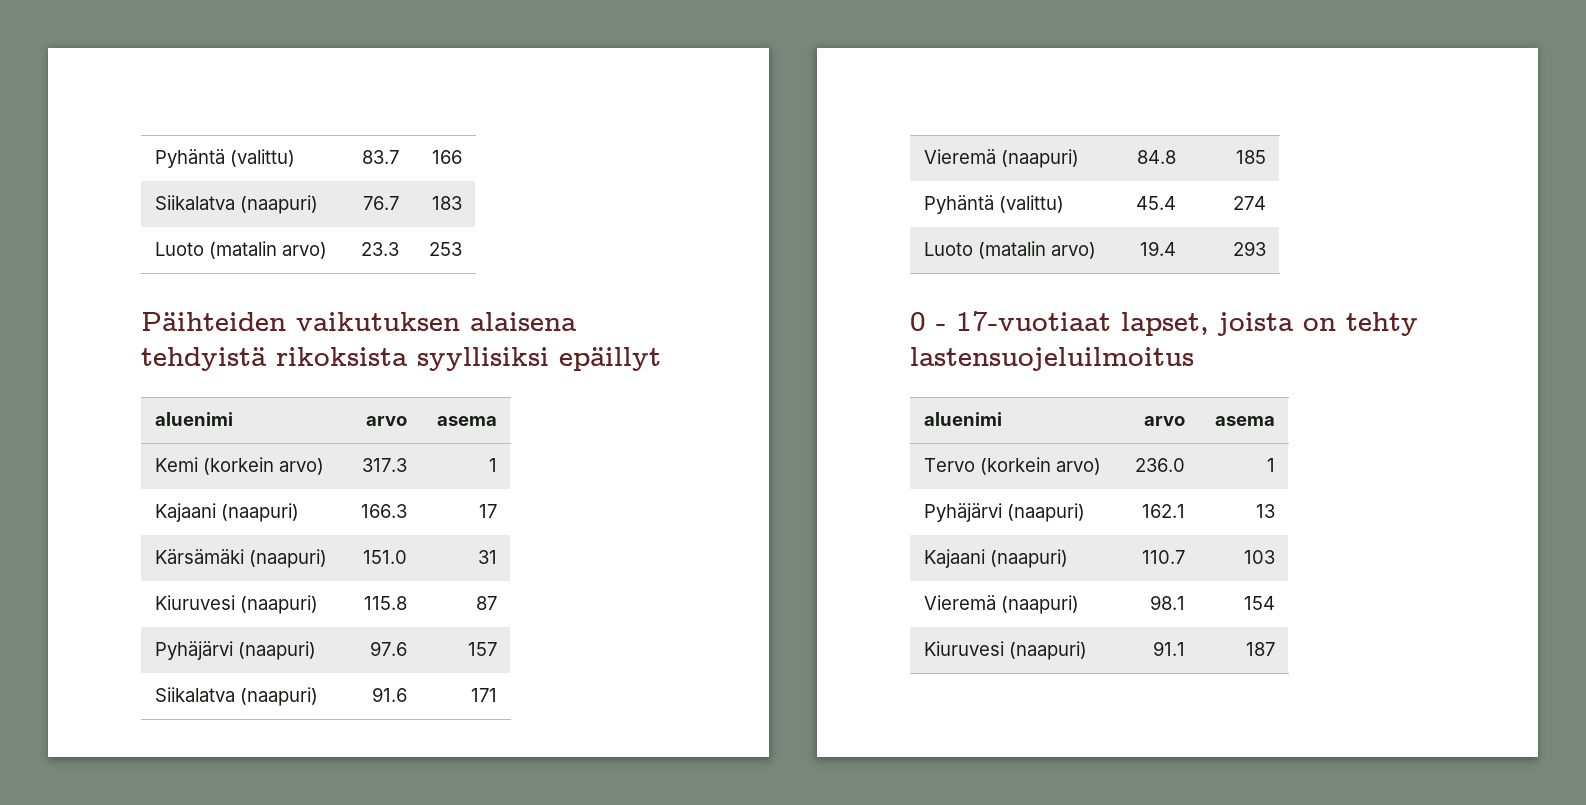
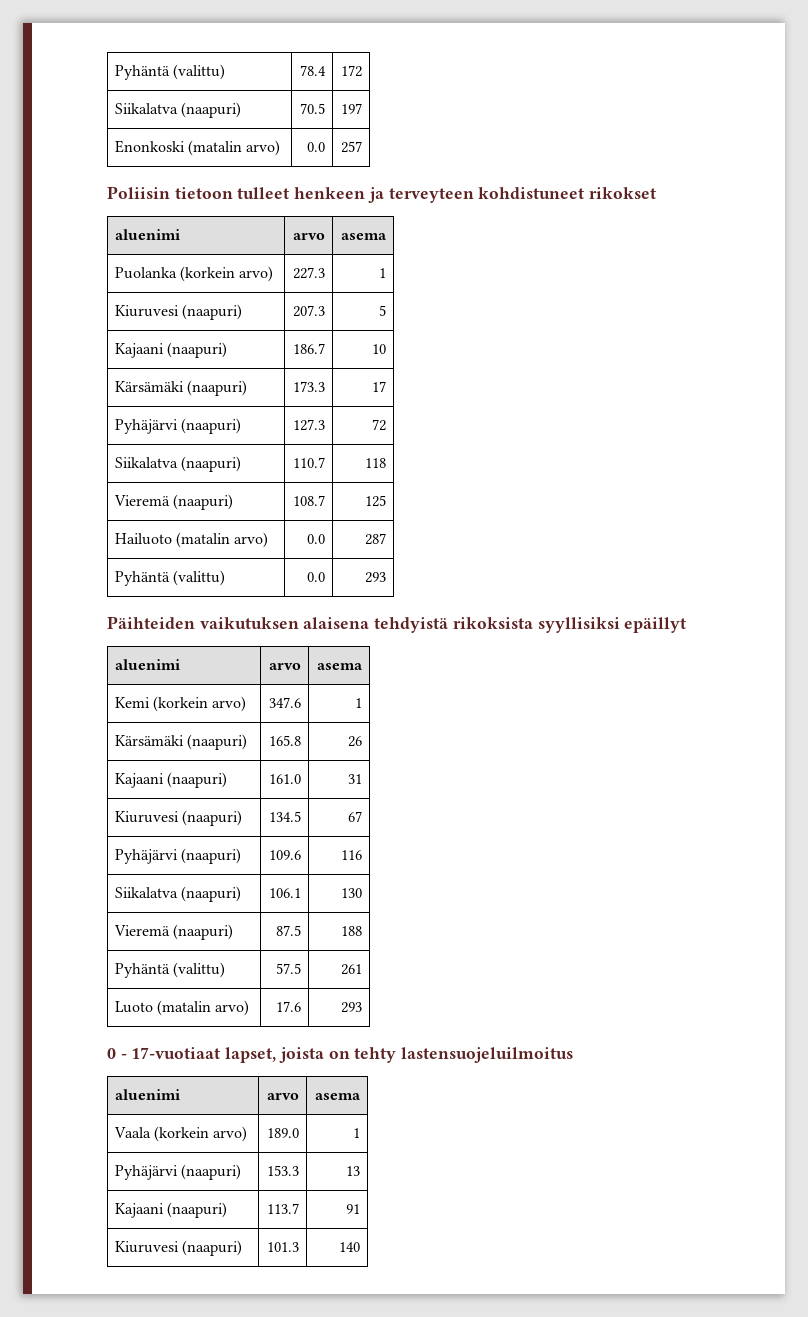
- Pyhäntä (valittu) | 83.7 | 166
- Siikalatva (naapuri) | 76.7 | 183
- Luoto (matalin arvo) | 23.3 | 253
+ Pyhäntä (valittu) | 78.4 | 172
+ Siikalatva (naapuri) | 70.5 | 197
+ Enonkoski (matalin arvo) | 0.0 | 257
+ Poliisin tietoon tulleet henkeen ja terveyteen kohdistuneet rikokset
+ aluenimi | arvo | asema
+ Puolanka (korkein arvo) | 227.3 | 1
+ Kiuruvesi (naapuri) | 207.3 | 5
+ Kajaani (naapuri) | 186.7 | 10
+ Kärsämäki (naapuri) | 173.3 | 17
+ Pyhäjärvi (naapuri) | 127.3 | 72
+ Siikalatva (naapuri) | 110.7 | 118
+ Vieremä (naapuri) | 108.7 | 125
+ Hailuoto (matalin arvo) | 0.0 | 287
+ Pyhäntä (valittu) | 0.0 | 293
- Kemi (korkein arvo) | 317.3 | 1
- Kajaani (naapuri) | 166.3 | 17
- Kärsämäki (naapuri) | 151.0 | 31
+ Kemi (korkein arvo) | 347.6 | 1
+ Kärsämäki (naapuri) | 165.8 | 26
+ Kajaani (naapuri) | 161.0 | 31
- Kiuruvesi (naapuri) | 115.8 | 87
- Pyhäjärvi (naapuri) | 97.6 | 157
- Siikalatva (naapuri) | 91.6 | 171
- Vieremä (naapuri) | 84.8 | 185
- Pyhäntä (valittu) | 45.4 | 274
- Luoto (matalin arvo) | 19.4 | 293
+ Kiuruvesi (naapuri) | 134.5 | 67
+ Pyhäjärvi (naapuri) | 109.6 | 116
+ Siikalatva (naapuri) | 106.1 | 130
+ Vieremä (naapuri) | 87.5 | 188
+ Pyhäntä (valittu) | 57.5 | 261
+ Luoto (matalin arvo) | 17.6 | 293
- Tervo (korkein arvo) | 236.0 | 1
+ Vaala (korkein arvo) | 189.0 | 1
- Pyhäjärvi (naapuri) | 162.1 | 13
+ Pyhäjärvi (naapuri) | 153.3 | 13
- Kajaani (naapuri) | 110.7 | 103
- Vieremä (naapuri) | 98.1 | 154
- Kiuruvesi (naapuri) | 91.1 | 187
+ Kajaani (naapuri) | 113.7 | 91
+ Kiuruvesi (naapuri) | 101.3 | 140

